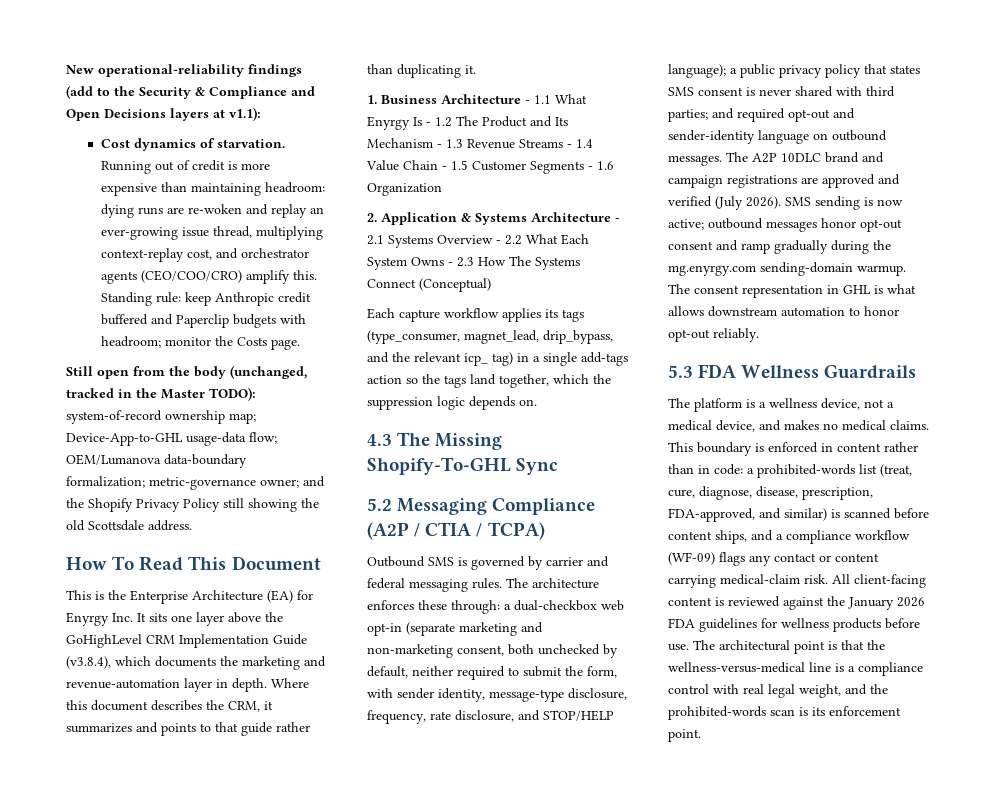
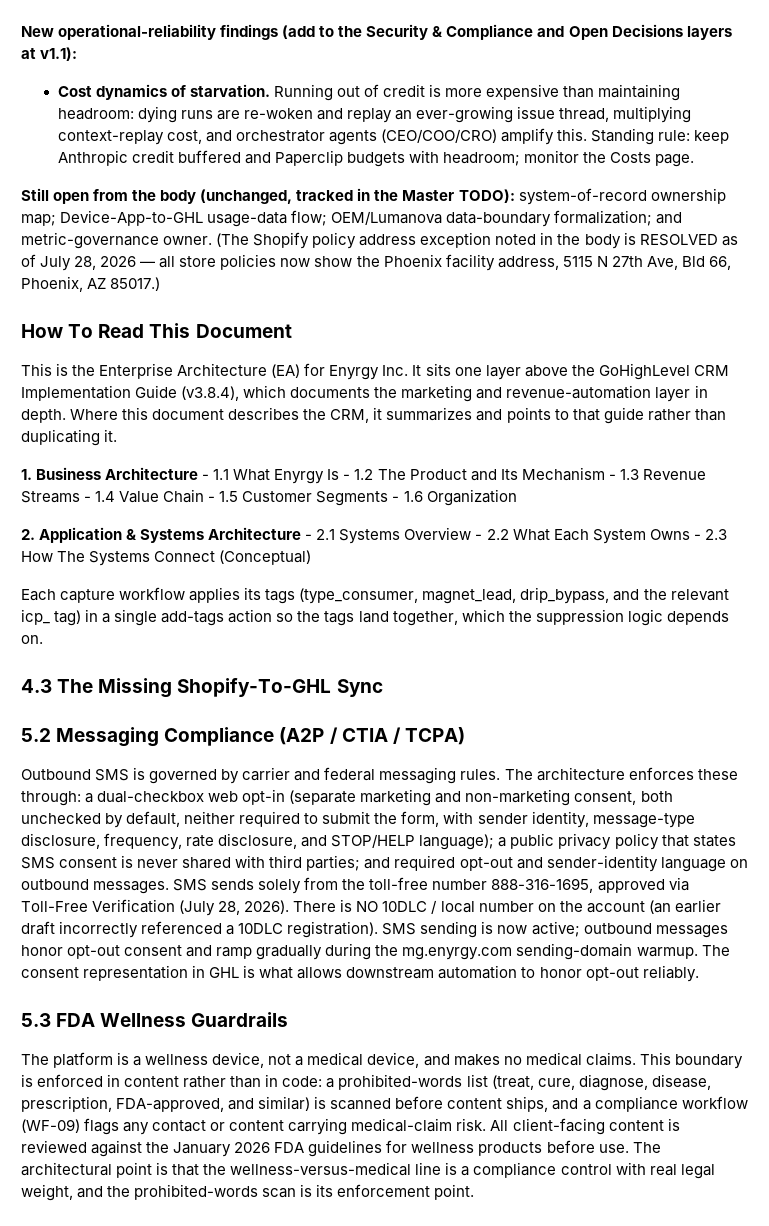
- Still open from the body (unchanged, tracked in the Master TODO): system-of-record ownership map; Device-App-to-GHL usage-data flow; OEM/Lumanova data-boundary formalization; metric-governance owner; and the Shopify Privacy Policy still showing the old Scottsdale address.
+ Still open from the body (unchanged, tracked in the Master TODO): system-of-record ownership map; Device-App-to-GHL usage-data flow; OEM/Lumanova data-boundary formalization; and metric-governance owner. (The Shopify policy address exception noted in the body is RESOLVED as of July 28, 2026 — all store policies now show the Phoenix facility address, 5115 N 27th Ave, Bld 66, Phoenix, AZ 85017.)
- The A2P 10DLC brand and campaign registrations are approved and verified (July 2026).
+ SMS sends solely from the toll-free number 888-316-1695, approved via Toll-Free Verification (July 28, 2026). There is NO 10DLC / local number on the account (an earlier draft incorrectly referenced a 10DLC registration).

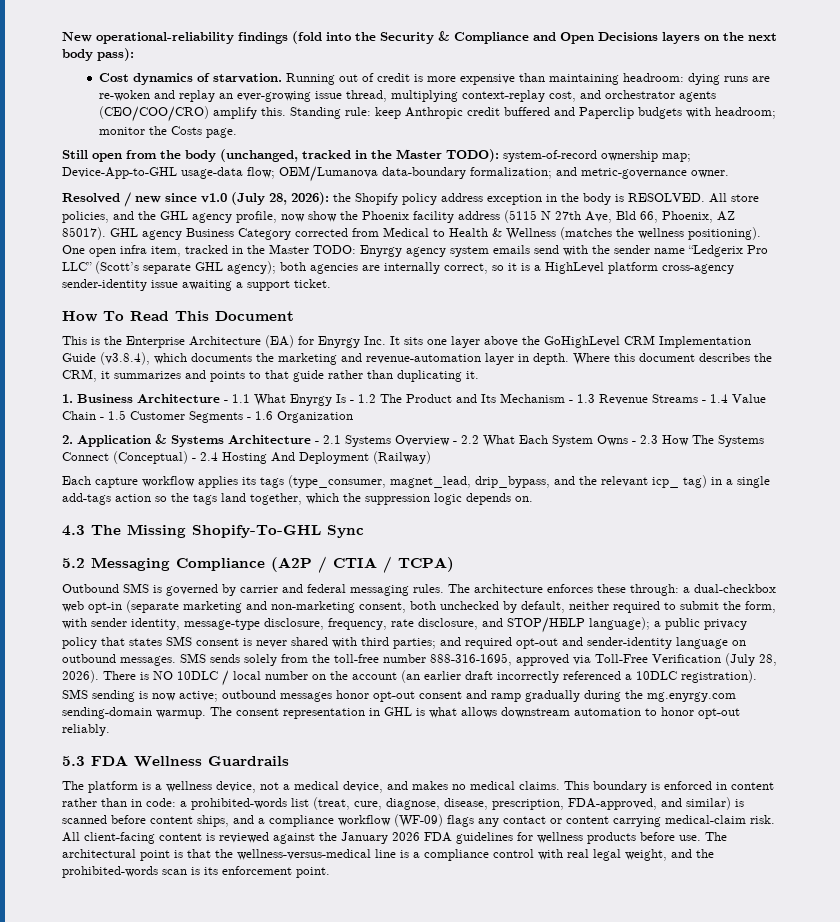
- New operational-reliability findings (add to the Security & Compliance and Open Decisions layers at v1.1):
+ New operational-reliability findings (fold into the Security & Compliance and Open Decisions layers on the next body pass):
- Still open from the body (unchanged, tracked in the Master TODO): system-of-record ownership map; Device-App-to-GHL usage-data flow; OEM/Lumanova data-boundary formalization; and metric-governance owner. (The Shopify policy address exception noted in the body is RESOLVED as of July 28, 2026 — all store policies now show the Phoenix facility address, 5115 N 27th Ave, Bld 66, Phoenix, AZ 85017.)
+ Still open from the body (unchanged, tracked in the Master TODO): system-of-record ownership map; Device-App-to-GHL usage-data flow; OEM/Lumanova data-boundary formalization; and metric-governance owner.
+ Resolved / new since v1.0 (July 28, 2026): the Shopify policy address exception in the body is RESOLVED. All store policies, and the GHL agency profile, now show the Phoenix facility address (5115 N 27th Ave, Bld 66, Phoenix, AZ 85017). GHL agency Business Category corrected from Medical to Health & Wellness (matches the wellness positioning). One open infra item, tracked in the Master TODO: Enyrgy agency system emails send with the sender name “Ledgerix Pro LLC” (Scott’s separate GHL agency); both agencies are internally correct, so it is a HighLevel platform cross-agency sender-identity issue awaiting a support ticket.
- 2. Application & Systems Architecture - 2.1 Systems Overview - 2.2 What Each System Owns - 2.3 How The Systems Connect (Conceptual)
+ 2. Application & Systems Architecture - 2.1 Systems Overview - 2.2 What Each System Owns - 2.3 How The Systems Connect (Conceptual) - 2.4 Hosting And Deployment (Railway)

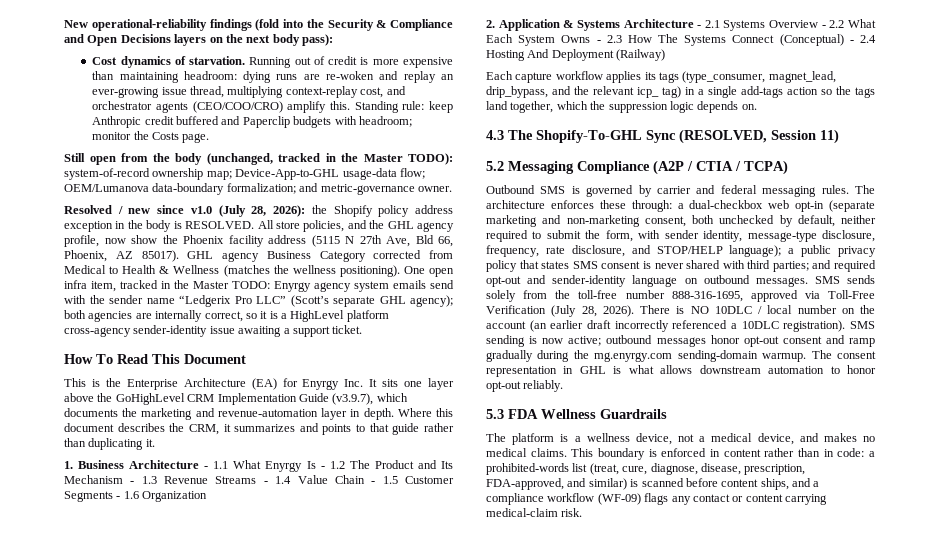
- This is the Enterprise Architecture (EA) for Enyrgy Inc. It sits one layer above the GoHighLevel CRM Implementation Guide (v3.8.4), which documents the marketing and revenue-automation layer in depth.
+ This is the Enterprise Architecture (EA) for Enyrgy Inc. It sits one layer above the GoHighLevel CRM Implementation Guide (v3.9.7), which documents the marketing and revenue-automation layer in depth.
- 4.3 The Missing Shopify-To-GHL Sync
+ 4.3 The Shopify-To-GHL Sync (RESOLVED, Session 11)
- All client-facing content is reviewed against the January 2026 FDA guidelines for wellness products before use. The architectural point is that the wellness-versus-medical line is a compliance control with real legal weight, and the prohibited-words scan is its enforcement point.

